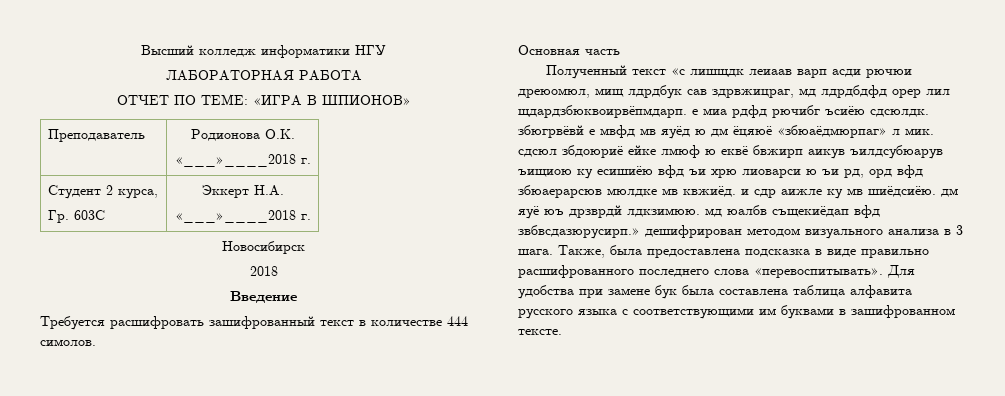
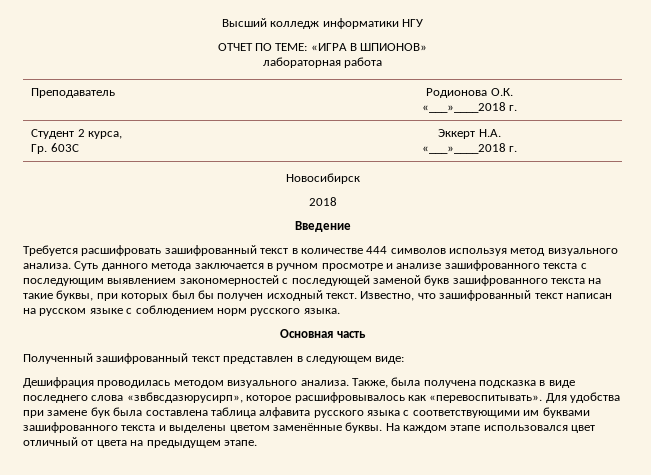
- ЛАБОРАТОРНАЯ РАБОТА
+ лабораторная работа
- Требуется расшифровать зашифрованный текст в количестве 444 симолов.
+ Требуется расшифровать зашифрованный текст в количестве 444 символов используя метод визуального анализа. Суть данного метода заключается в ручном просмотре и анализе зашифрованного текста с последующим выявлением закономерностей с последующей заменой букв зашифрованного текста на такие буквы, при которых был бы получен исходный текст. Известно, что зашифрованный текст написан на русском языке с соблюдением норм русского языка.
  Основная часть
- Полученный текст «с лишщдк леиаав варп асди рючюи дреюомюл, мищ лдрдбук сав здрвжицраг, мд лдрдбдфд орер лил щдардзбюквоирвёпмдарп. е миа рдфд рючибг ъсиёю сдсюлдк. збюгрвёвй е мвфд мв яуёд ю дм ёцяюё «збюаёдмюрпаг» л мик. сдсюл збдоюриё ейке лмюф ю еквё бвжирп аикув ъилдсубюарув ъищиою ку есишиёю вфд ъи хрю лиоварси ю ъи рд, орд вфд збюаерарсюв мюлдке мв квжиёд. и сдр аижле ку мв шиёдсиёю. дм яуё юъ дрзврдй лдкзимюю. мд юалбв същекиёдап вфд звбвсдазюрусирп.» дешифрирован методом визуального анализа в 3 шага.
+ Полученный зашифрованный текст представлен в следующем виде:
+ Дешифрация проводилась методом визуального анализа.
- Также, была предоставлена подсказка в виде правильно расшифрованного последнего слова «перевоспитывать».
+ Также, была получена подсказка в виде последнего слова «звбвсдазюрусирп», которое расшифровывалось как «перевоспитывать».
- Для удобства при замене бук была составлена таблица алфавита русского языка с соответствующими им буквами в зашифрованном тексте.
+ Для удобства при замене бук была составлена таблица алфавита русского языка с соответствующими им буквами зашифрованного текста и выделены цветом заменённые буквы. На каждом этапе использовался цвет отличный от цвета на предыдущем этапе.

